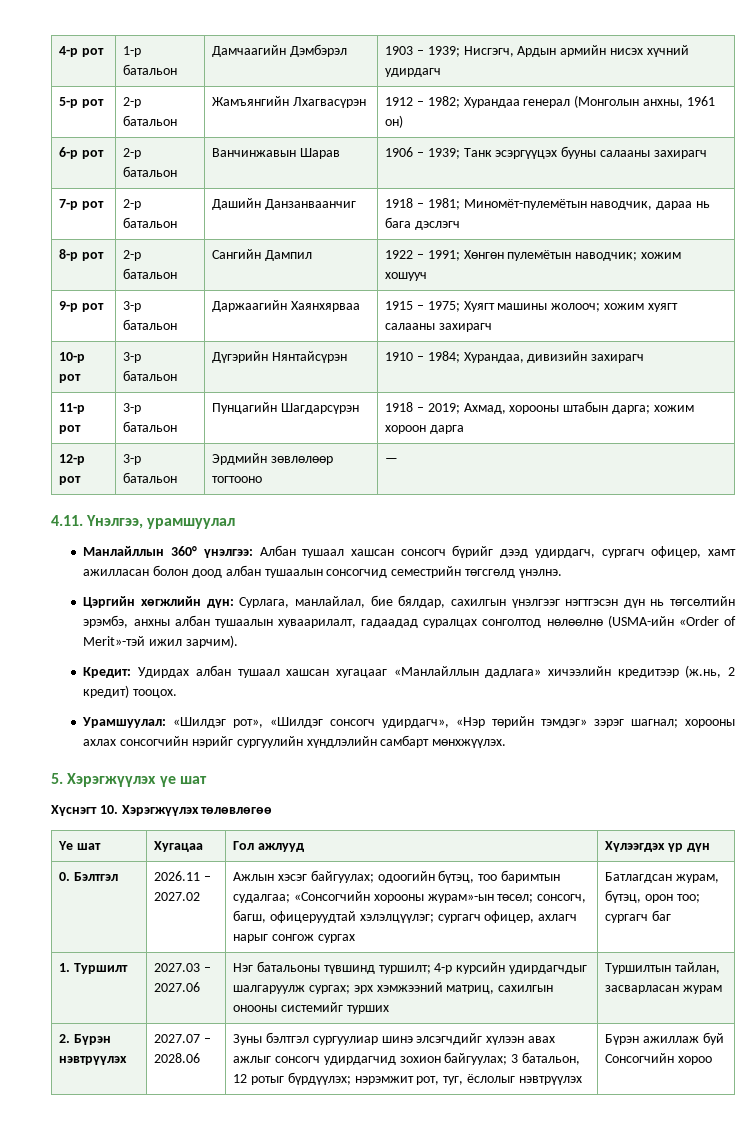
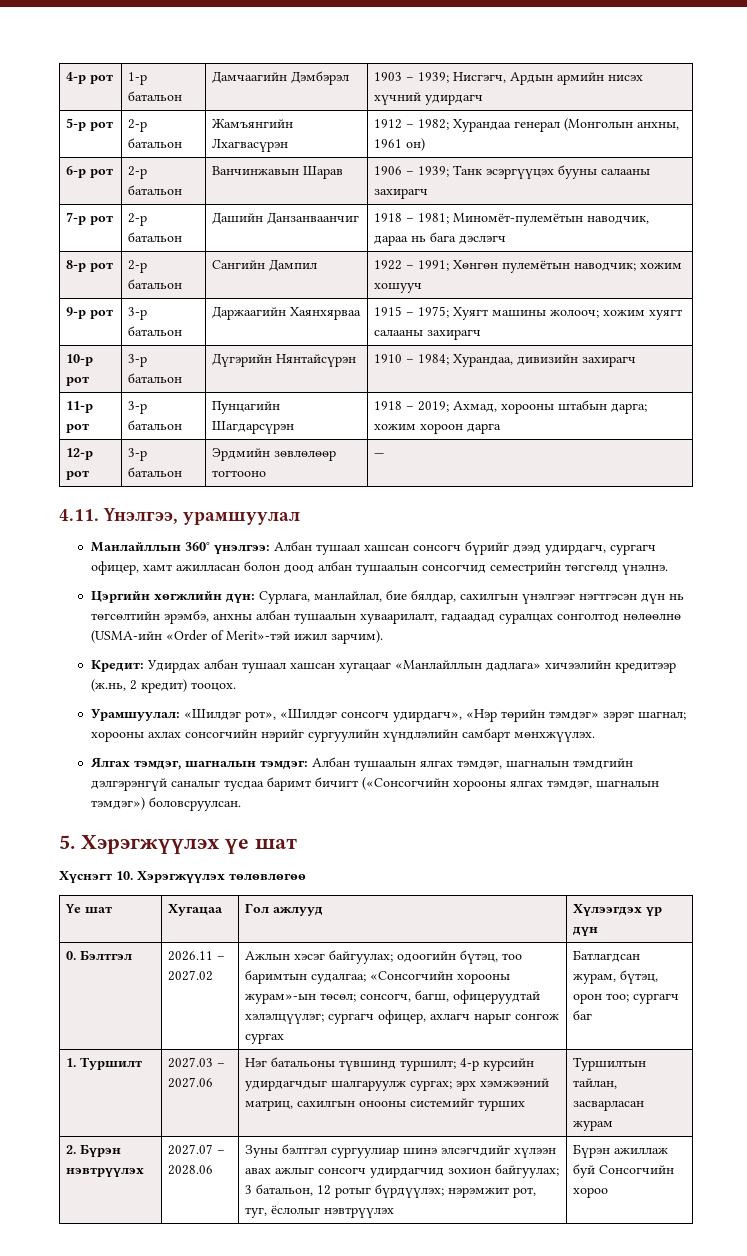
+ Ялгах тэмдэг, шагналын тэмдэг: Албан тушаалын ялгах тэмдэг, шагналын тэмдгийн дэлгэрэнгүй саналыг тусдаа баримт бичигт («Сонсогчийн хорооны ялгах тэмдэг, шагналын тэмдэг») боловсруулсан.

